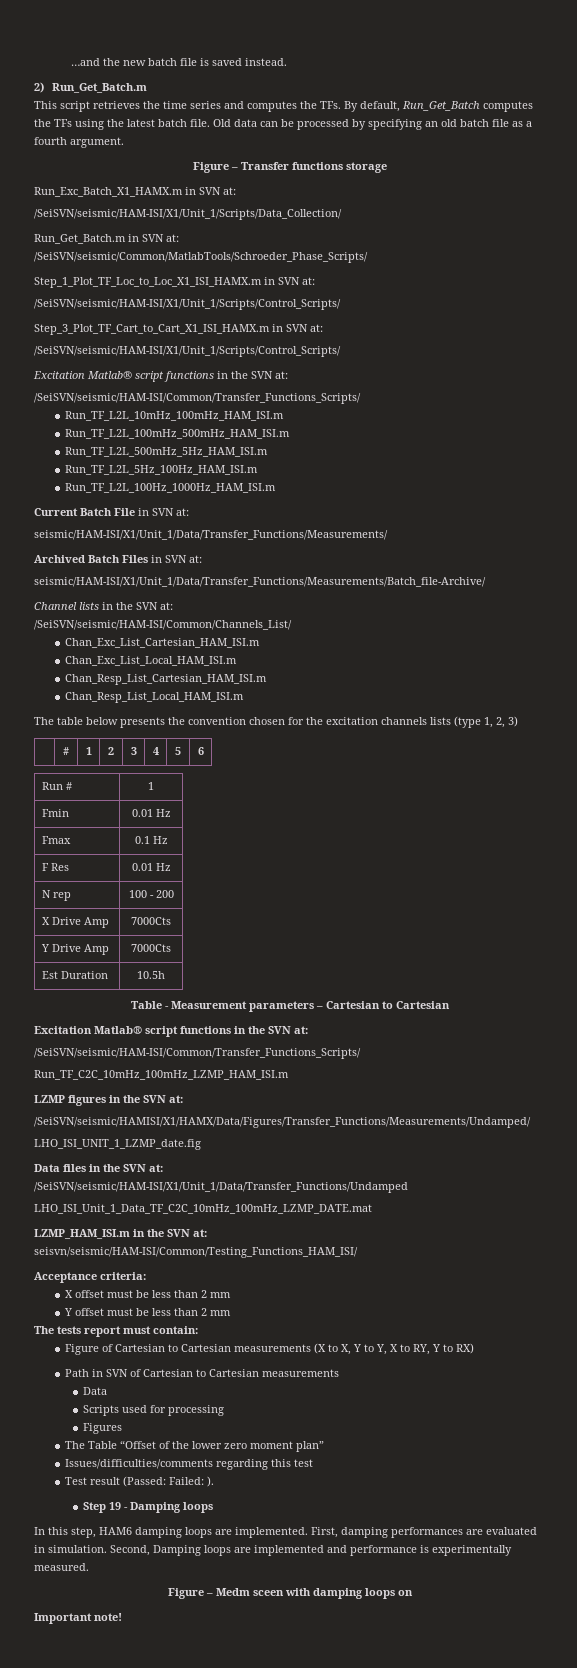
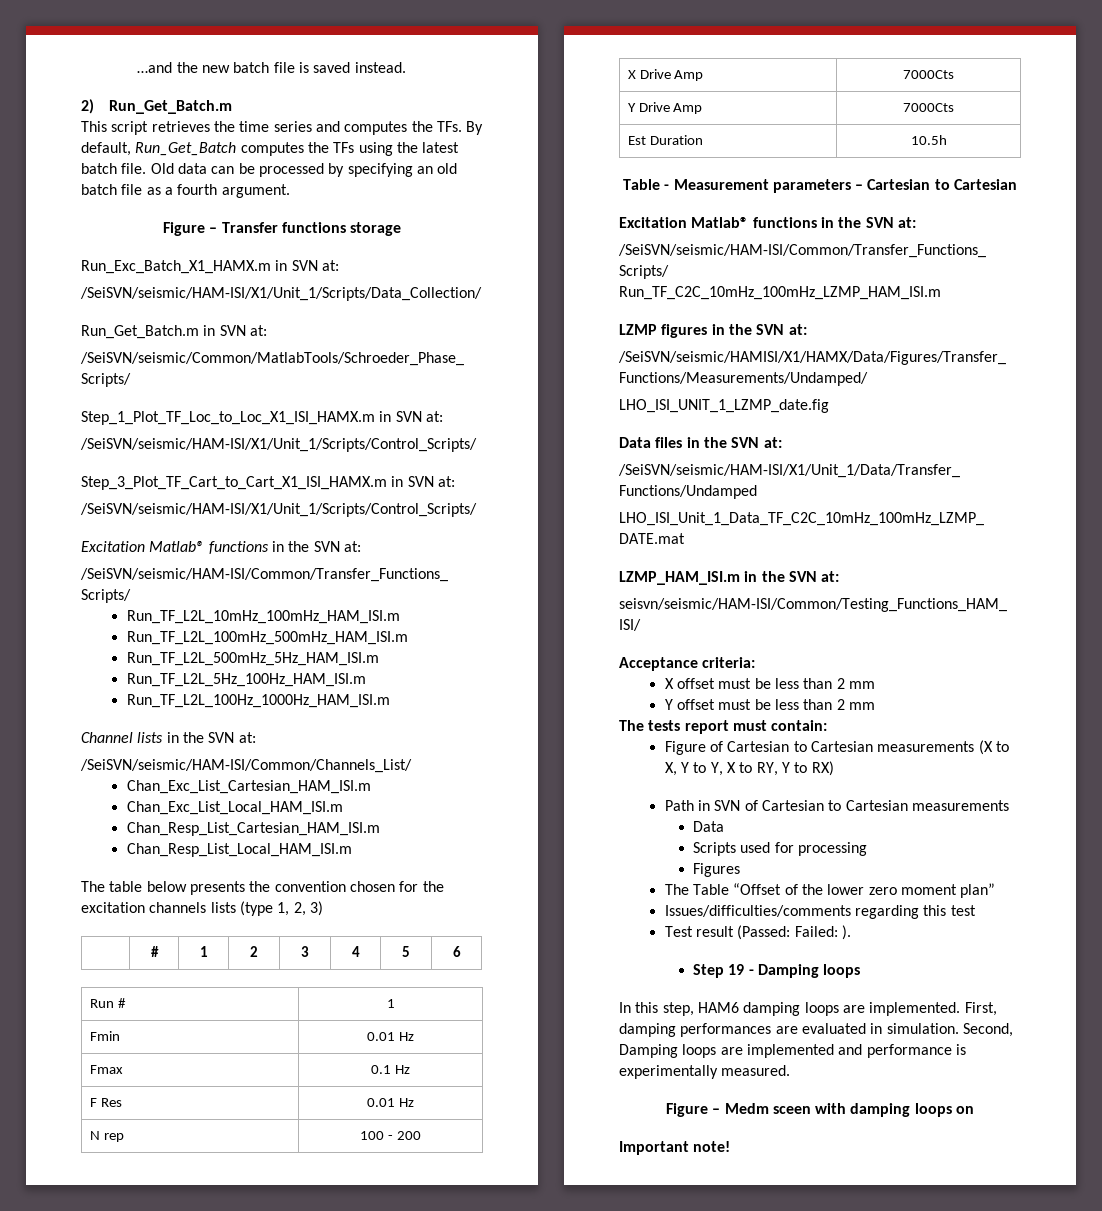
  Step_3_Plot_TF_Cart_to_Cart_X1_ISI_HAMX.m in SVN at:
  /SeiSVN/seismic/HAM-ISI/X1/Unit_1/Scripts/Control_Scripts/
- Excitation Matlab® script functions in the SVN at:
+ Excitation Matlab® functions in the SVN at:
- Current Batch File in SVN at:
- seismic/HAM-ISI/X1/Unit_1/Data/Transfer_Functions/Measurements/
- Archived Batch Files in SVN at:
- seismic/HAM-ISI/X1/Unit_1/Data/Transfer_Functions/Measurements/Batch_file-Archive/
  Table - Measurement parameters – Cartesian to Cartesian
- Excitation Matlab® script functions in the SVN at:
+ Excitation Matlab® functions in the SVN at:

